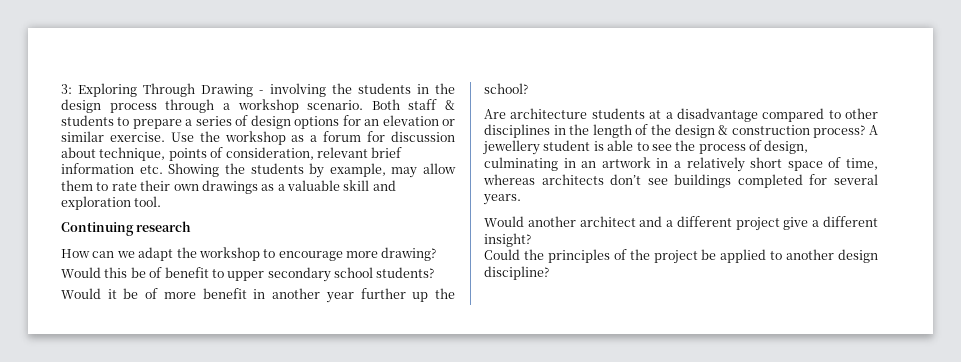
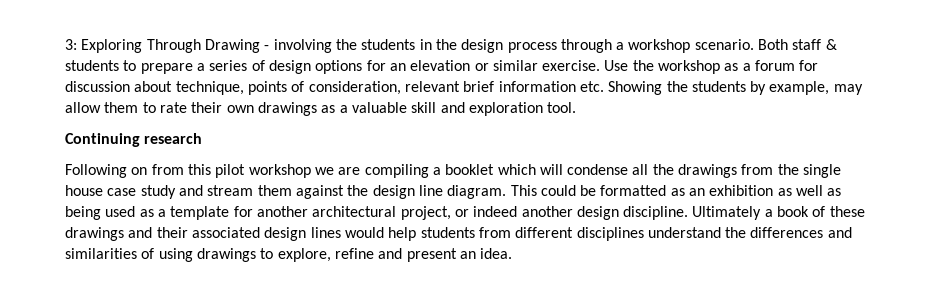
- How can we adapt the workshop to encourage more drawing?
- Would this be of benefit to upper secondary school students?
- Would it be of more benefit in another year further up the school?
- Are architecture students at a disadvantage compared to other disciplines in the length of the design & construction process? A jewellery student is able to see the process of design, culminating in an artwork in a relatively short space of time, whereas architects don’t see buildings completed for several years.
- Would another architect and a different project give a different insight?
- Could the principles of the project be applied to another design discipline?
+ Following on from this pilot workshop we are compiling a booklet which will condense all the drawings from the single house case study and stream them against the design line diagram. This could be formatted as an exhibition as well as being used as a template for another architectural project, or indeed another design discipline. Ultimately a book of these drawings and their associated design lines would help students from different disciplines understand the differences and similarities of using drawings to explore, refine and present an idea.

